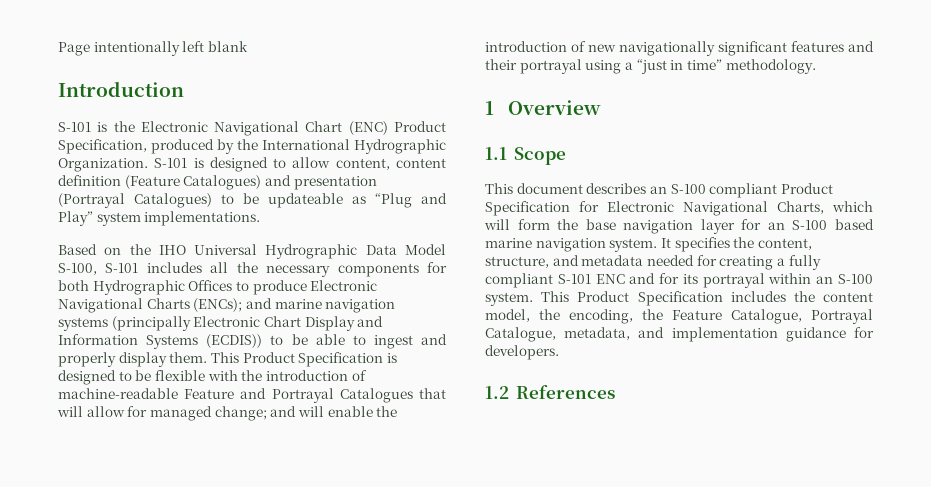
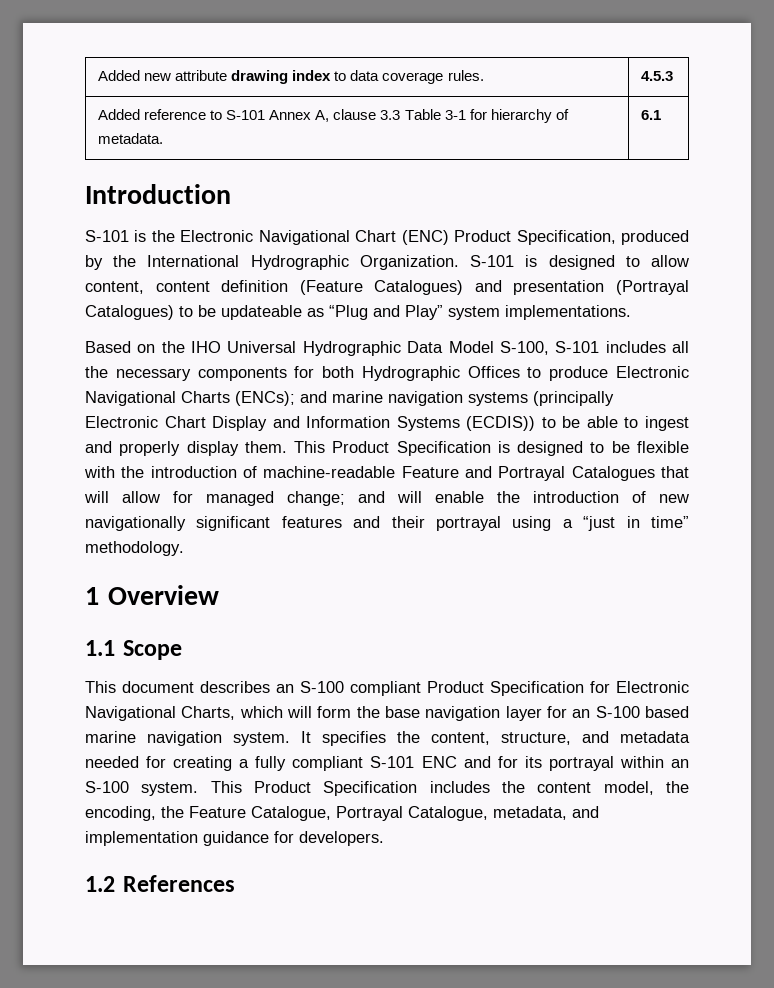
- Page intentionally left blank
+ Added new attribute drawing index to data coverage rules. | 4.5.3
+ Added reference to S-101 Annex A, clause 3.3 Table 3-1 for hierarchy of metadata. | 6.1

